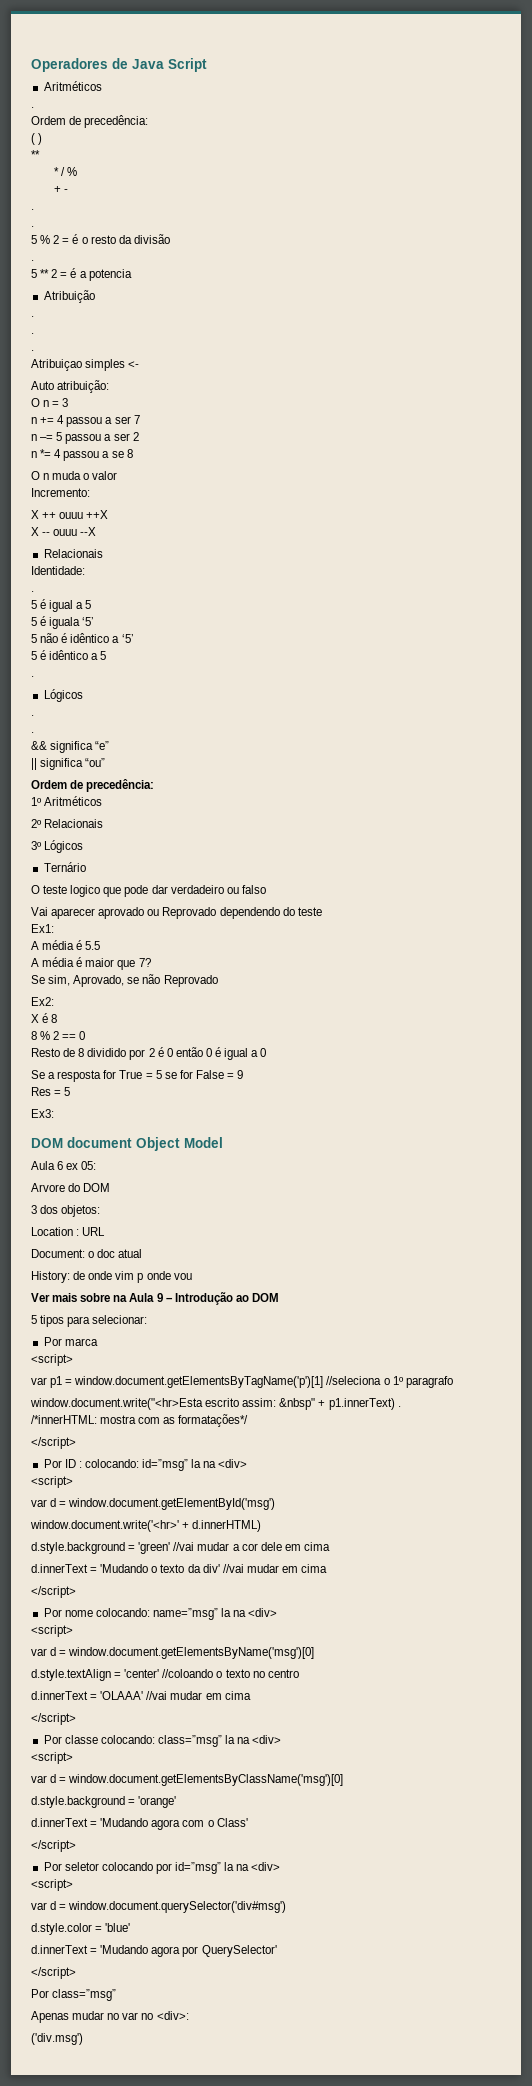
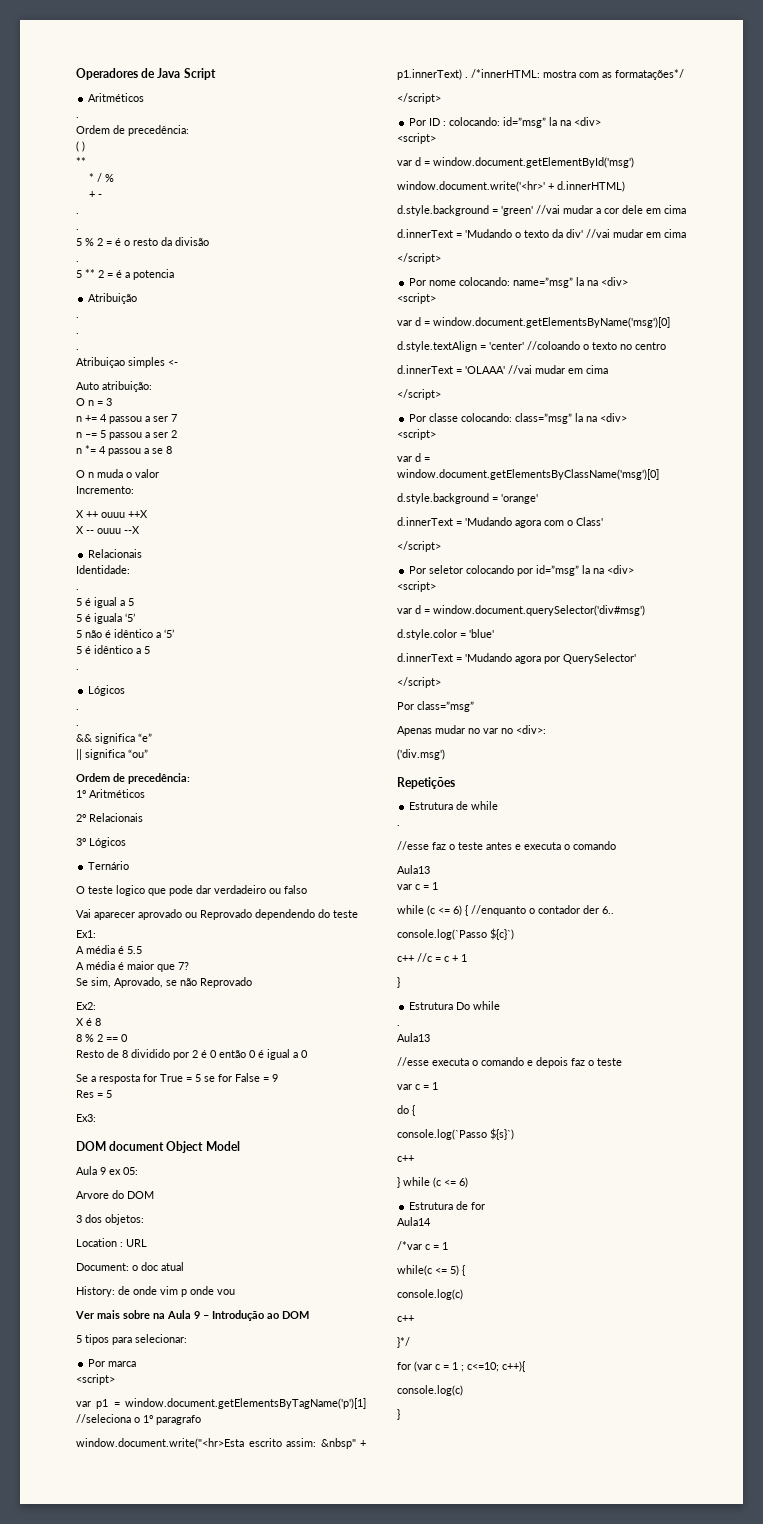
- Aula 6 ex 05:
+ Aula 9 ex 05:
+ Repetições
+ Estrutura de while
+ .
+ //esse faz o teste antes e executa o comando
+ Aula13
+ var c = 1
+ while (c <= 6) { //enquanto o contador der 6..
+ console.log(`Passo ${c}`)
+ c++ //c = c + 1
+ }
+ Estrutura Do while
+ .
+ Aula13
+ //esse executa o comando e depois faz o teste
+ var c = 1
+ do {
+ console.log(`Passo ${s}`)
+ c++
+ } while (c <= 6)
+ Estrutura de for
+ Aula14
+ /*var c = 1
+ while(c <= 5) {
+ console.log(c)
+ c++
+ }*/
+ for (var c = 1 ; c<=10; c++){
+ console.log(c)
+ }

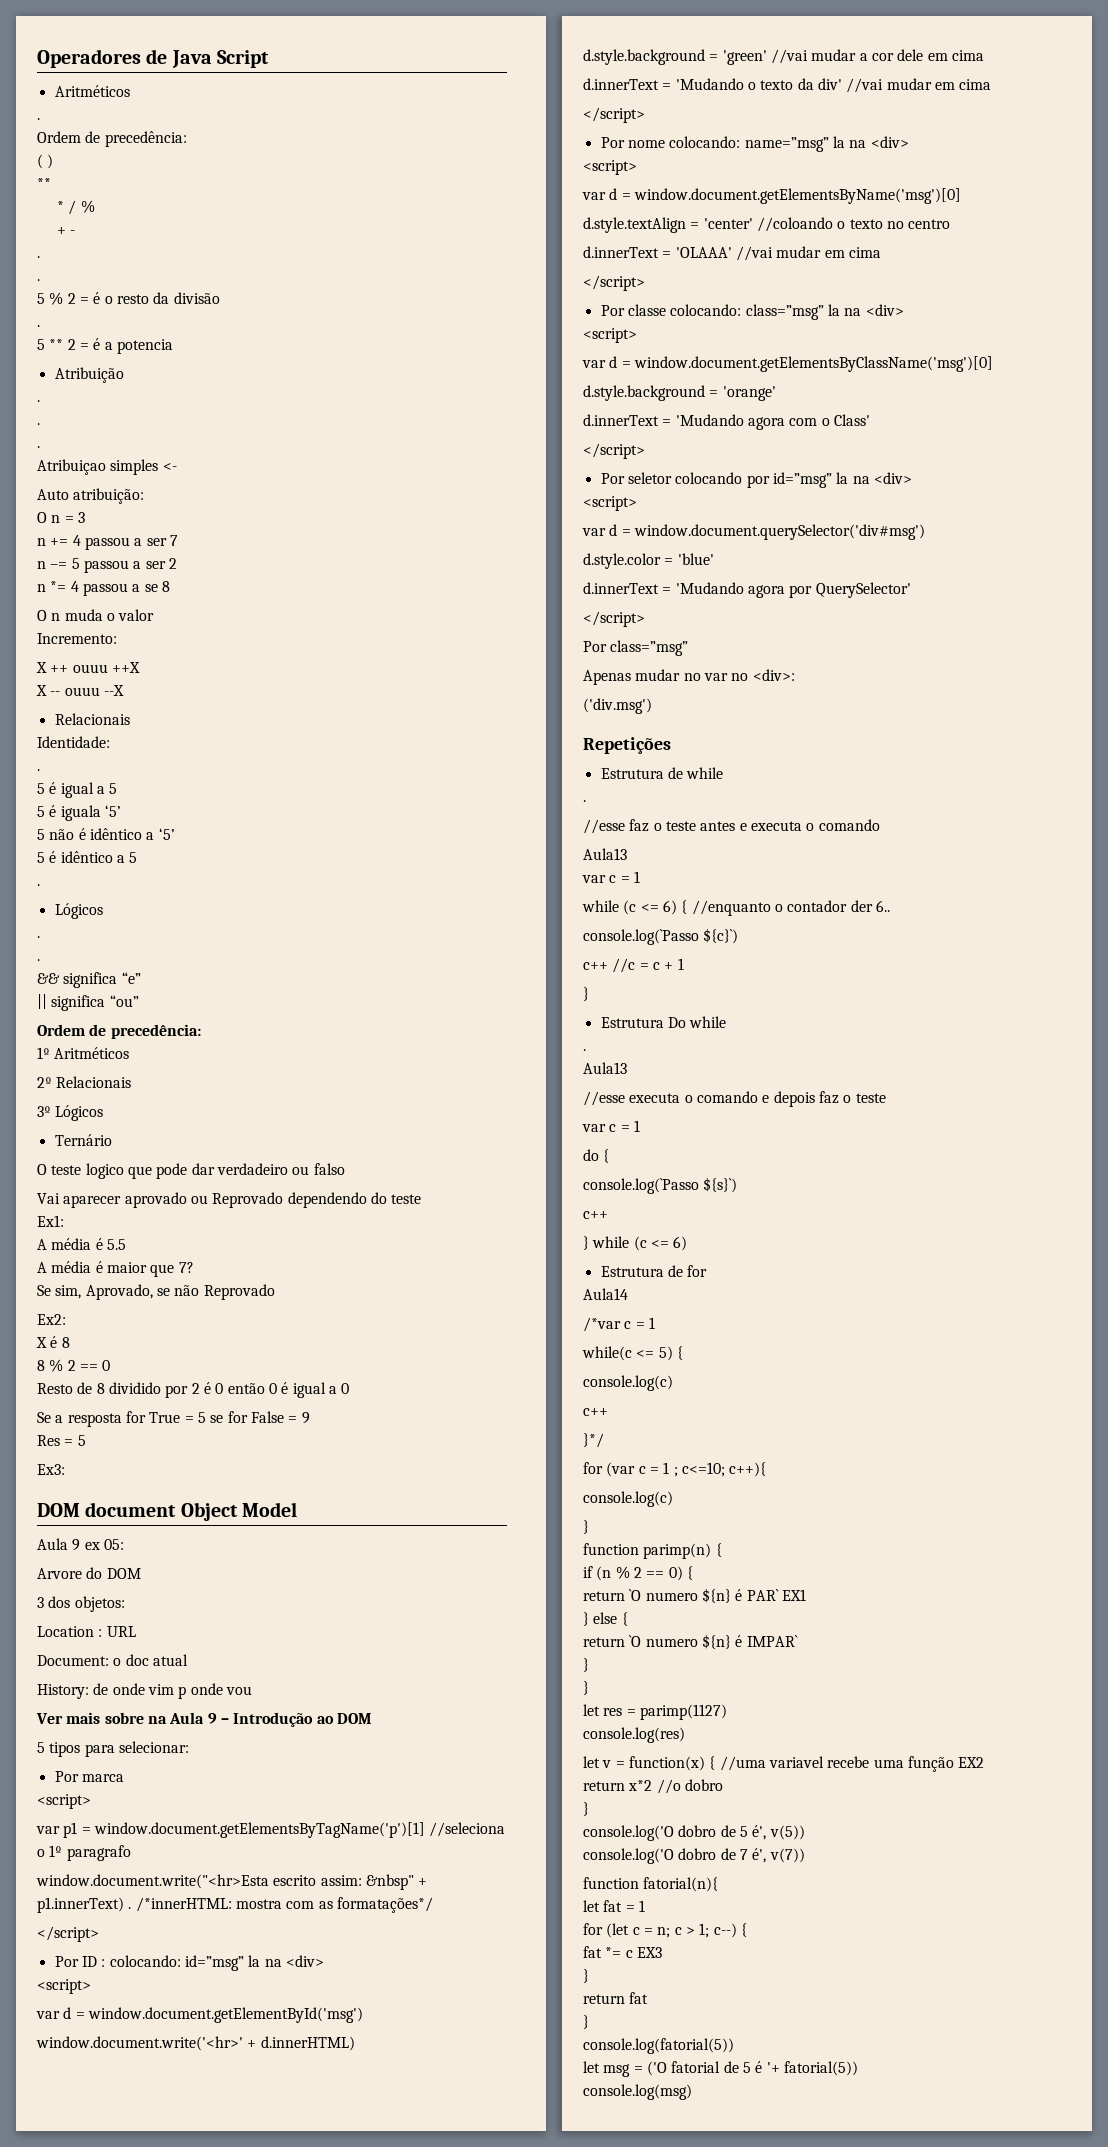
+ function parimp(n) {
+ if (n % 2 == 0) {
+ return `O numero ${n} é PAR` EX1
+ } else {
+ return `O numero ${n} é IMPAR`
+ }
+ }
+ let res = parimp(1127)
+ console.log(res)
+ let v = function(x) { //uma variavel recebe uma função EX2
+ return x*2 //o dobro
+ }
+ console.log('O dobro de 5 é', v(5))
+ console.log('O dobro de 7 é', v(7))
+ function fatorial(n){
+ let fat = 1
+ for (let c = n; c > 1; c--) {
+ fat *= c EX3
+ }
+ return fat
+ }
+ console.log(fatorial(5))
+ let msg = ('O fatorial de 5 é '+ fatorial(5))
+ console.log(msg)

